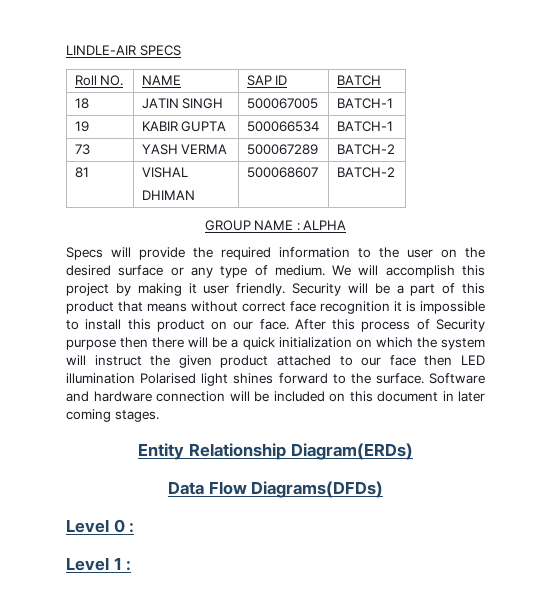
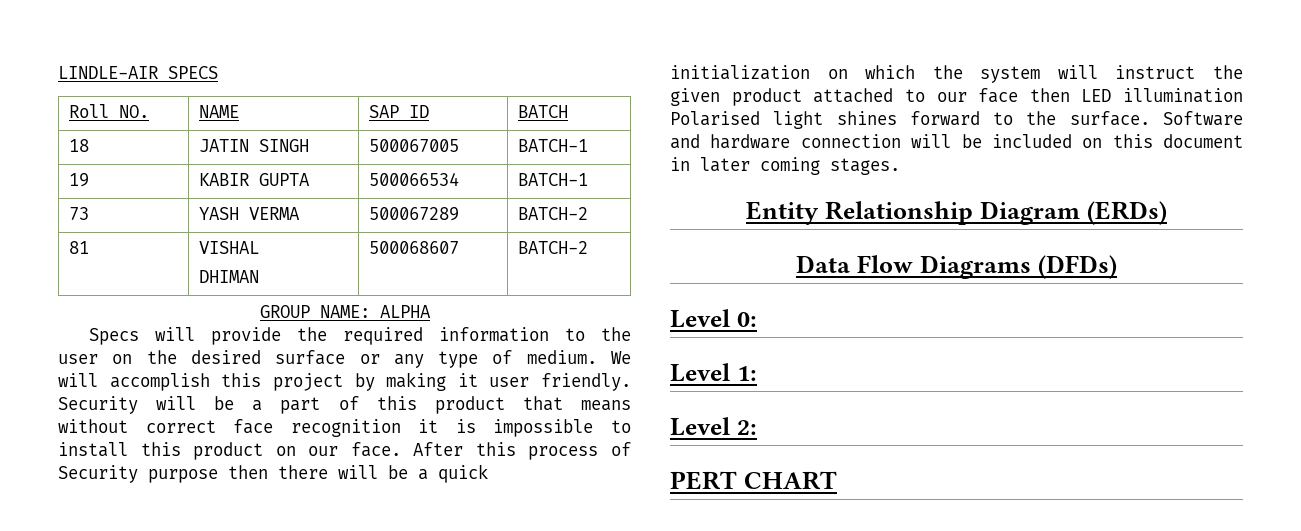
- GROUP NAME : ALPHA
+ GROUP NAME: ALPHA
- Entity Relationship Diagram(ERDs)
+ Entity Relationship Diagram (ERDs)
- Data Flow Diagrams(DFDs)
- Level 0 :
- Level 1 :
+ Data Flow Diagrams (DFDs)
+ Level 0:
+ Level 1:
+ Level 2:
+ PERT CHART

